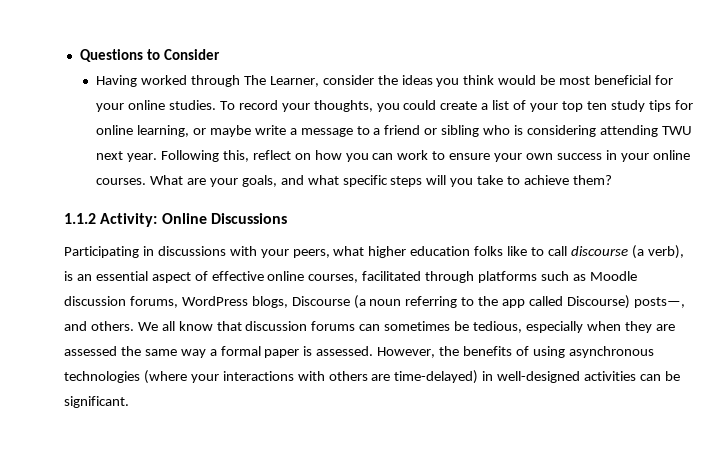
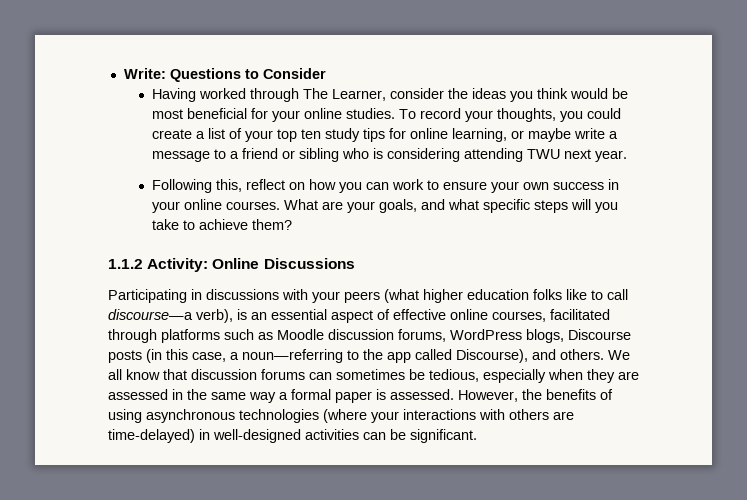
- Questions to Consider
+ Write: Questions to Consider
- To record your thoughts, you could create a list of your top ten study tips for online learning, or maybe write a message to a friend or sibling who is considering attending TWU next year. Following this, reflect on how you can work to ensure your own success in your online courses.
+ To record your thoughts, you could create a list of your top ten study tips for online learning, or maybe write a message to a friend or sibling who is considering attending TWU next year.
+ Following this, reflect on how you can work to ensure your own success in your online courses.
- Participating in discussions with your peers, what higher education folks like to call discourse (a verb), is an essential aspect of effective online courses, facilitated through platforms such as Moodle discussion forums, WordPress blogs, Discourse (a noun referring to the app called Discourse) posts—, and others.
+ Participating in discussions with your peers (what higher education folks like to call discourse—a verb), is an essential aspect of effective online courses, facilitated through platforms such as Moodle discussion forums, WordPress blogs, Discourse posts (in this case, a noun—referring to the app called Discourse), and others.
- We all know that discussion forums can sometimes be tedious, especially when they are assessed the same way a formal paper is assessed.
+ We all know that discussion forums can sometimes be tedious, especially when they are assessed in the same way a formal paper is assessed.

